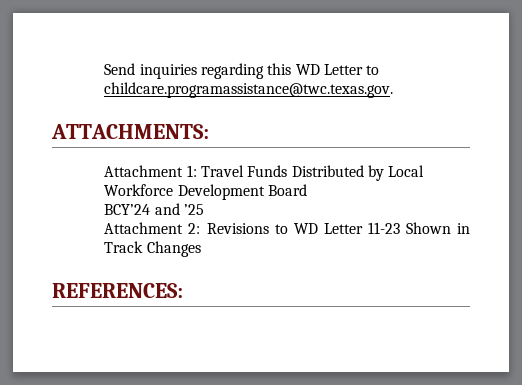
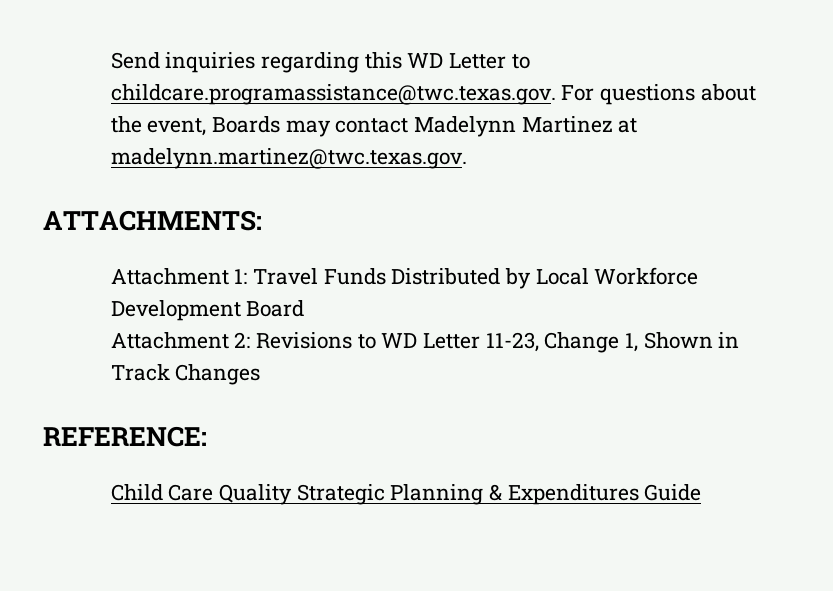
- Send inquiries regarding this WD Letter to childcare.programassistance@twc.texas.gov.
+ Send inquiries regarding this WD Letter to childcare.programassistance@twc.texas.gov. For questions about the event, Boards may contact Madelynn Martinez at madelynn.martinez@twc.texas.gov.
- BCY’24 and ’25
- Attachment 2: Revisions to WD Letter 11-23 Shown in Track Changes
+ Attachment 2: Revisions to WD Letter 11-23, Change 1, Shown in Track Changes
- REFERENCES:
+ REFERENCE:
+ Child Care Quality Strategic Planning & Expenditures Guide

